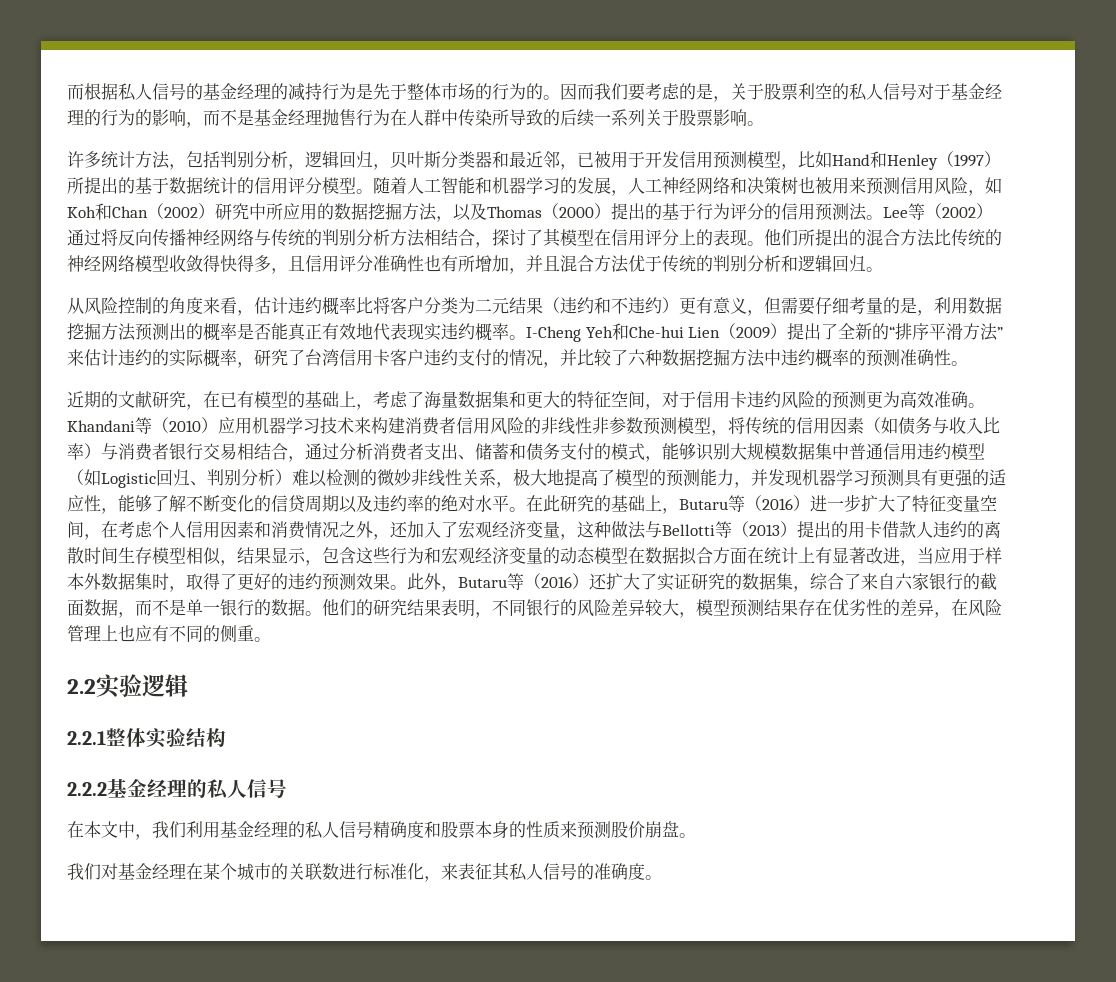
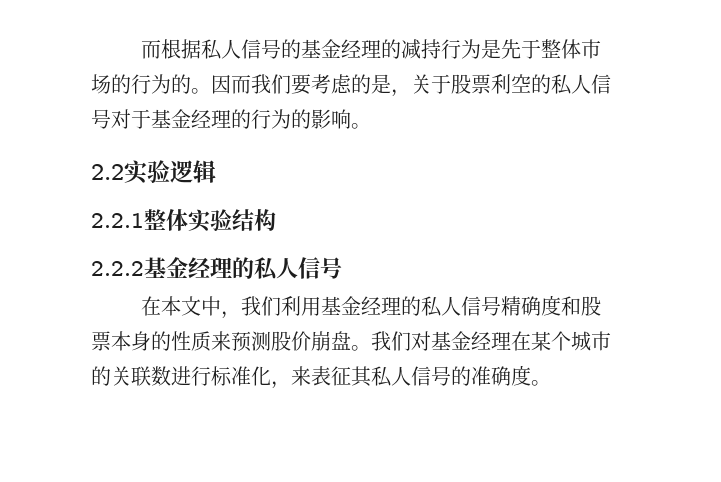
- 因而我们要考虑的是，关于股票利空的私人信号对于基金经理的行为的影响，而不是基金经理抛售行为在人群中传染所导致的后续一系列关于股票影响。
- 许多统计方法，包括判别分析，逻辑回归，贝叶斯分类器和最近邻，已被用于开发信用预测模型，比如Hand和Henley（1997）所提出的基于数据统计的信用评分模型。随着人工智能和机器学习的发展，人工神经网络和决策树也被用来预测信用风险，如Koh和Chan（2002）研究中所应用的数据挖掘方法，以及Thomas（2000）提出的基于行为评分的信用预测法。Lee等（2002）通过将反向传播神经网络与传统的判别分析方法相结合，探讨了其模型在信用评分上的表现。他们所提出的混合方法比传统的神经网络模型收敛得快得多，且信用评分准确性也有所增加，并且混合方法优于传统的判别分析和逻辑回归。
- 从风险控制的角度来看，估计违约概率比将客户分类为二元结果（违约和不违约）更有意义，但需要仔细考量的是，利用数据挖掘方法预测出的概率是否能真正有效地代表现实违约概率。I-Cheng Yeh和Che-hui Lien（2009）提出了全新的“排序平滑方法”来估计违约的实际概率，研究了台湾信用卡客户违约支付的情况，并比较了六种数据挖掘方法中违约概率的预测准确性。
- 近期的文献研究，在已有模型的基础上，考虑了海量数据集和更大的特征空间，对于信用卡违约风险的预测更为高效准确。Khandani等（2010）应用机器学习技术来构建消费者信用风险的非线性非参数预测模型，将传统的信用因素（如债务与收入比率）与消费者银行交易相结合，通过分析消费者支出、储蓄和债务支付的模式，能够识别大规模数据集中普通信用违约模型（如Logistic回归、判别分析）难以检测的微妙非线性关系，极大地提高了模型的预测能力，并发现机器学习预测具有更强的适应性，能够了解不断变化的信贷周期以及违约率的绝对水平。在此研究的基础上，Butaru等（2016）进一步扩大了特征变量空间，在考虑个人信用因素和消费情况之外，还加入了宏观经济变量，这种做法与Bellotti等（2013）提出的用卡借款人违约的离散时间生存模型相似，结果显示，包含这些行为和宏观经济变量的动态模型在数据拟合方面在统计上有显著改进，当应用于样本外数据集时，取得了更好的违约预测效果。此外，Butaru等（2016）还扩大了实证研究的数据集，综合了来自六家银行的截面数据，而不是单一银行的数据。他们的研究结果表明，不同银行的风险差异较大，模型预测结果存在优劣性的差异，在风险管理上也应有不同的侧重。
+ 因而我们要考虑的是，关于股票利空的私人信号对于基金经理的行为的影响。
- 在本文中，我们利用基金经理的私人信号精确度和股票本身的性质来预测股价崩盘。
- 我们对基金经理在某个城市的关联数进行标准化，来表征其私人信号的准确度。
+ 在本文中，我们利用基金经理的私人信号精确度和股票本身的性质来预测股价崩盘。我们对基金经理在某个城市的关联数进行标准化，来表征其私人信号的准确度。

